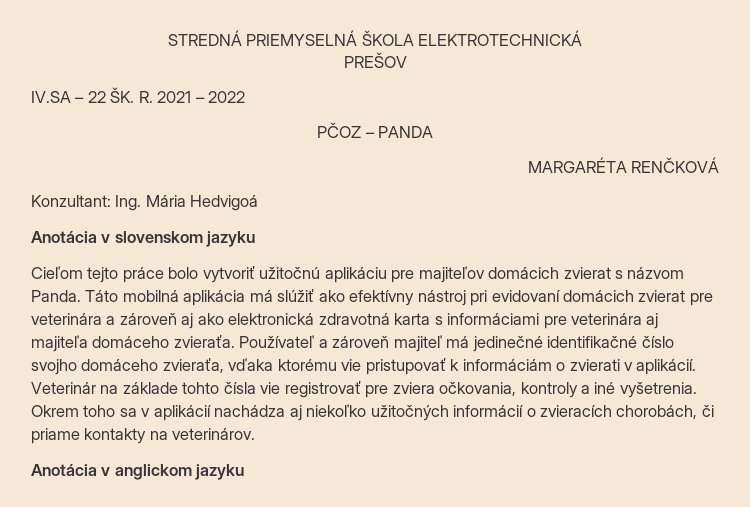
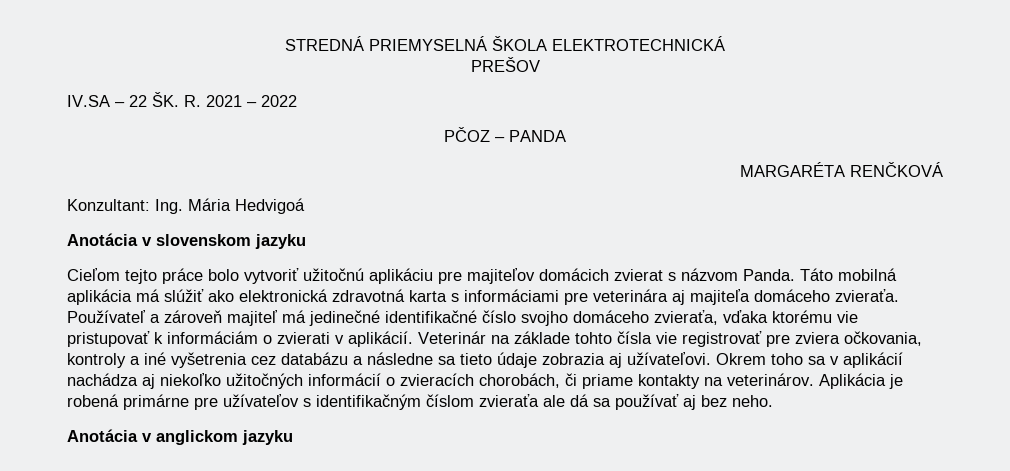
- Táto mobilná aplikácia má slúžiť ako efektívny nástroj pri evidovaní domácich zvierat pre veterinára a zároveň aj ako elektronická zdravotná karta s informáciami pre veterinára aj majiteľa domáceho zvieraťa.
+ Táto mobilná aplikácia má slúžiť ako elektronická zdravotná karta s informáciami pre veterinára aj majiteľa domáceho zvieraťa.
- Veterinár na základe tohto čísla vie registrovať pre zviera očkovania, kontroly a iné vyšetrenia.
+ Veterinár na základe tohto čísla vie registrovať pre zviera očkovania, kontroly a iné vyšetrenia cez databázu a následne sa tieto údaje zobrazia aj užívateľovi.
+ Aplikácia je robená primárne pre užívateľov s identifikačným číslom zvieraťa ale dá sa používať aj bez neho.

